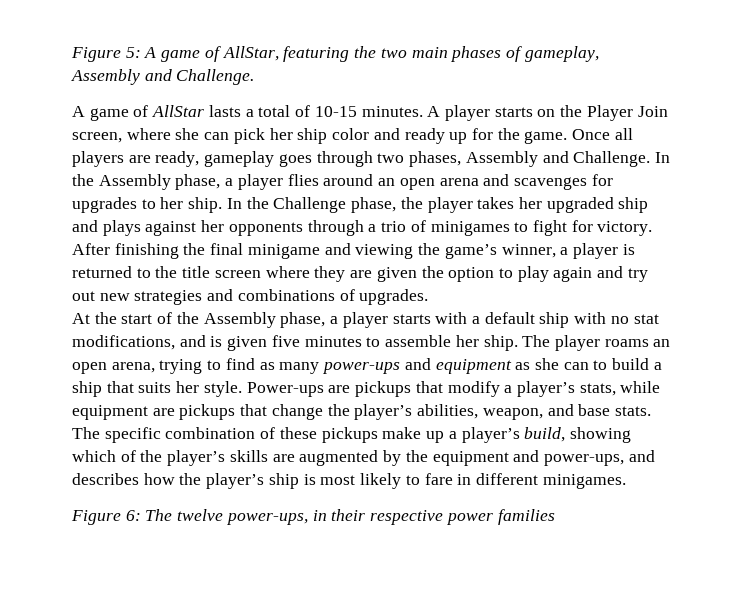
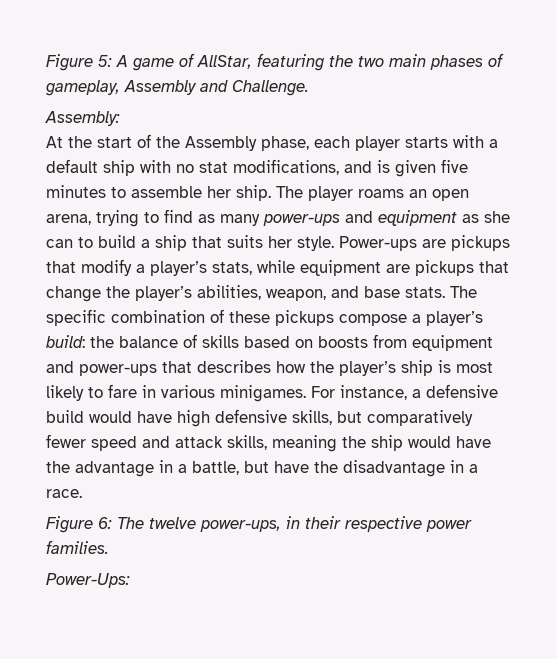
- A game of AllStar lasts a total of 10-15 minutes. A player starts on the Player Join screen, where she can pick her ship color and ready up for the game. Once all players are ready, gameplay goes through two phases, Assembly and Challenge. In the Assembly phase, a player flies around an open arena and scavenges for upgrades to her ship. In the Challenge phase, the player takes her upgraded ship and plays against her opponents through a trio of minigames to fight for victory. After finishing the final minigame and viewing the game’s winner, a player is returned to the title screen where they are given the option to play again and try out new strategies and combinations of upgrades.
+ Assembly:
- At the start of the Assembly phase, a player starts with a default ship with no stat modifications, and is given five minutes to assemble her ship.
+ At the start of the Assembly phase, each player starts with a default ship with no stat modifications, and is given five minutes to assemble her ship.
- The specific combination of these pickups make up a player’s build, showing which of the player’s skills are augmented by the equipment and power-ups, and describes how the player’s ship is most likely to fare in different minigames.
+ The specific combination of these pickups compose a player’s build: the balance of skills based on boosts from equipment and power-ups that describes how the player’s ship is most likely to fare in various minigames. For instance, a defensive build would have high defensive skills, but comparatively fewer speed and attack skills, meaning the ship would have the advantage in a battle, but have the disadvantage in a race.
- Figure 6: The twelve power-ups, in their respective power families
+ Figure 6: The twelve power-ups, in their respective power families.
+ Power-Ups:

